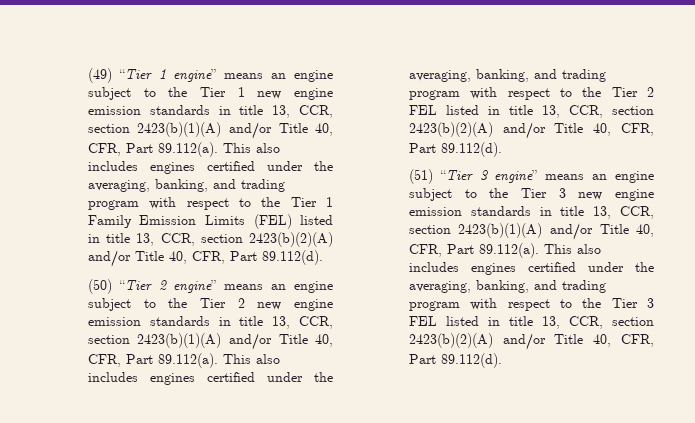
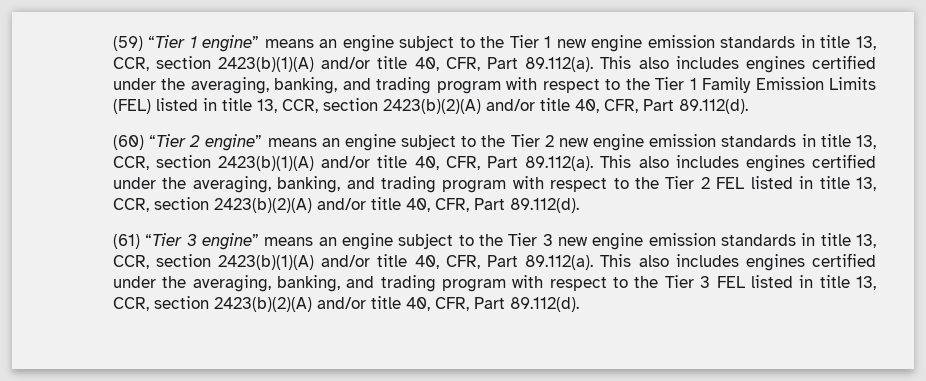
- (49) “Tier 1 engine” means an engine subject to the Tier 1 new engine emission standards in title 13, CCR, section 2423(b)(1)(A) and/or Title 40, CFR, Part 89.112(a). This also includes engines certified under the averaging, banking, and trading program with respect to the Tier 1 Family Emission Limits (FEL) listed in title 13, CCR, section 2423(b)(2)(A) and/or Title 40, CFR, Part 89.112(d).
- (50) “Tier 2 engine” means an engine subject to the Tier 2 new engine emission standards in title 13, CCR, section 2423(b)(1)(A) and/or Title 40, CFR, Part 89.112(a). This also includes engines certified under the averaging, banking, and trading program with respect to the Tier 2 FEL listed in title 13, CCR, section 2423(b)(2)(A) and/or Title 40, CFR, Part 89.112(d).
- (51) “Tier 3 engine” means an engine subject to the Tier 3 new engine emission standards in title 13, CCR, section 2423(b)(1)(A) and/or Title 40, CFR, Part 89.112(a). This also includes engines certified under the averaging, banking, and trading program with respect to the Tier 3 FEL listed in title 13, CCR, section 2423(b)(2)(A) and/or Title 40, CFR, Part 89.112(d).
+ (59) “Tier 1 engine” means an engine subject to the Tier 1 new engine emission standards in title 13, CCR, section 2423(b)(1)(A) and/or title 40, CFR, Part 89.112(a). This also includes engines certified under the averaging, banking, and trading program with respect to the Tier 1 Family Emission Limits (FEL) listed in title 13, CCR, section 2423(b)(2)(A) and/or title 40, CFR, Part 89.112(d).
+ (60) “Tier 2 engine” means an engine subject to the Tier 2 new engine emission standards in title 13, CCR, section 2423(b)(1)(A) and/or title 40, CFR, Part 89.112(a). This also includes engines certified under the averaging, banking, and trading program with respect to the Tier 2 FEL listed in title 13, CCR, section 2423(b)(2)(A) and/or title 40, CFR, Part 89.112(d).
+ (61) “Tier 3 engine” means an engine subject to the Tier 3 new engine emission standards in title 13, CCR, section 2423(b)(1)(A) and/or title 40, CFR, Part 89.112(a). This also includes engines certified under the averaging, banking, and trading program with respect to the Tier 3 FEL listed in title 13, CCR, section 2423(b)(2)(A) and/or title 40, CFR, Part 89.112(d).

